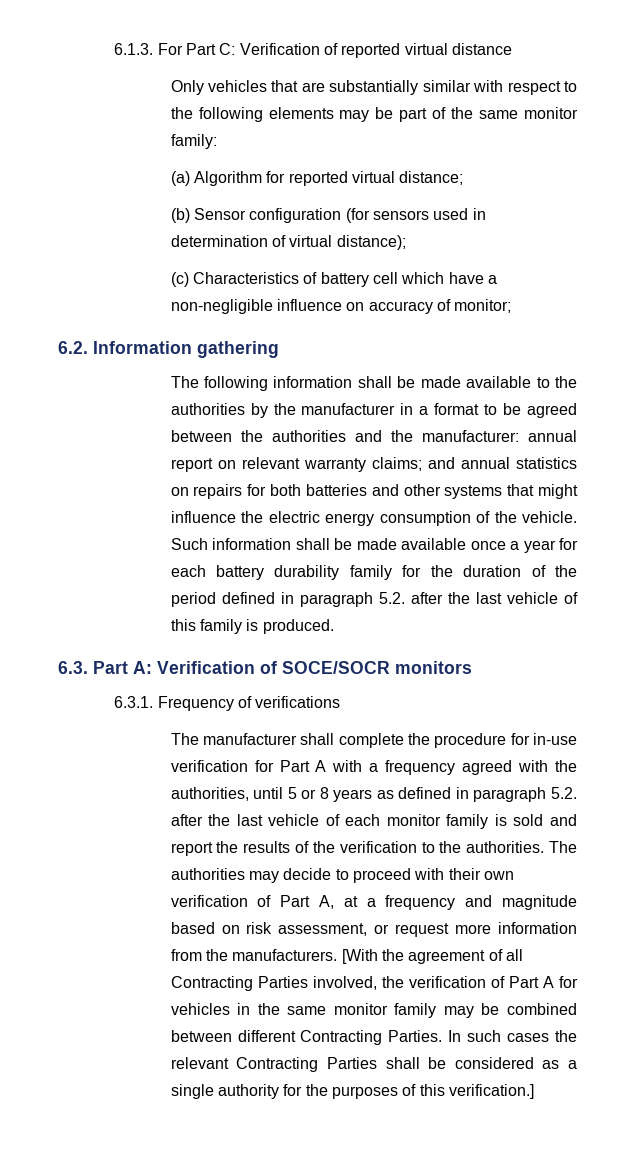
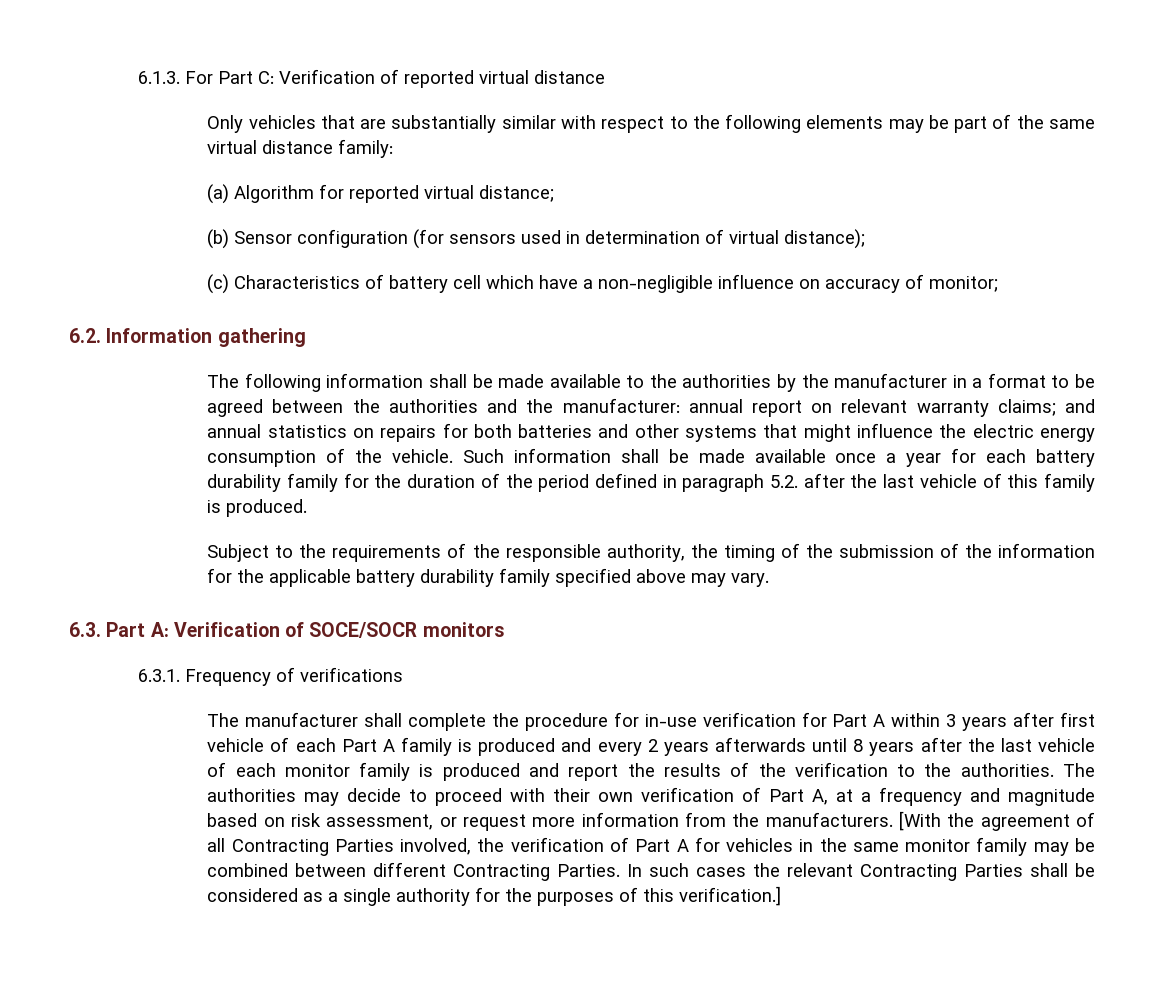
- Only vehicles that are substantially similar with respect to the following elements may be part of the same monitor family:
+ Only vehicles that are substantially similar with respect to the following elements may be part of the same virtual distance family:
+ Subject to the requirements of the responsible authority, the timing of the submission of the information for the applicable battery durability family specified above may vary.
- The manufacturer shall complete the procedure for in-use verification for Part A with a frequency agreed with the authorities, until 5 or 8 years as defined in paragraph 5.2. after the last vehicle of each monitor family is sold and report the results of the verification to the authorities.
+ The manufacturer shall complete the procedure for in-use verification for Part A within 3 years after first vehicle of each Part A family is produced and every 2 years afterwards until 8 years after the last vehicle of each monitor family is produced and report the results of the verification to the authorities.

